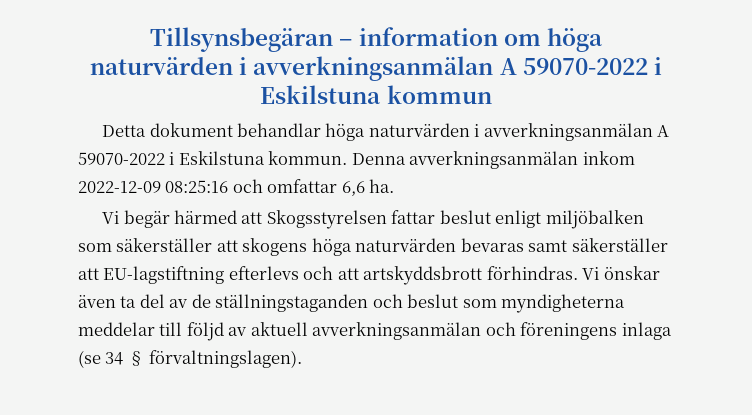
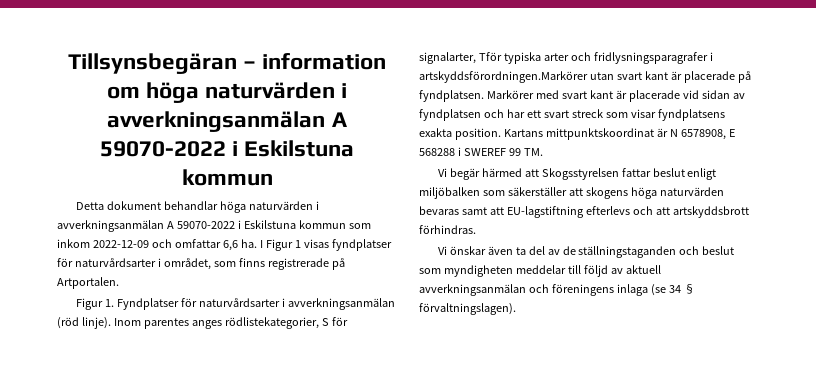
- Detta dokument behandlar höga naturvärden i avverkningsanmälan A 59070-2022 i Eskilstuna kommun. Denna avverkningsanmälan inkom 2022-12-09 08:25:16 och omfattar 6,6 ha.
+ Detta dokument behandlar höga naturvärden i avverkningsanmälan A 59070-2022 i Eskilstuna kommun som inkom 2022-12-09 och omfattar 6,6 ha. I Figur 1 visas fyndplatser för naturvårdsarter i området, som finns registrerade på Artportalen.
+ Figur 1. Fyndplatser för naturvårdsarter i avverkningsanmälan (röd linje). Inom parentes anges rödlistekategorier, S för signalarter, Tför typiska arter och fridlysningsparagrafer i artskyddsförordningen.Markörer utan svart kant är placerade på fyndplatsen. Markörer med svart kant är placerade vid sidan av fyndplatsen och har ett svart streck som visar fyndplatsens exakta position. Kartans mittpunktskoordinat är N 6578908, E 568288 i SWEREF 99 TM.
- Vi begär härmed att Skogsstyrelsen fattar beslut enligt miljöbalken som säkerställer att skogens höga naturvärden bevaras samt säkerställer att EU-lagstiftning efterlevs och att artskyddsbrott förhindras. Vi önskar även ta del av de ställningstaganden och beslut som myndigheterna meddelar till följd av aktuell avverkningsanmälan och föreningens inlaga (se 34 § förvaltningslagen).
+ Vi begär härmed att Skogsstyrelsen fattar beslut enligt miljöbalken som säkerställer att skogens höga naturvärden bevaras samt att EU-lagstiftning efterlevs och att artskyddsbrott förhindras.
+ Vi önskar även ta del av de ställningstaganden och beslut som myndigheten meddelar till följd av aktuell avverkningsanmälan och föreningens inlaga (se 34 § förvaltningslagen).

